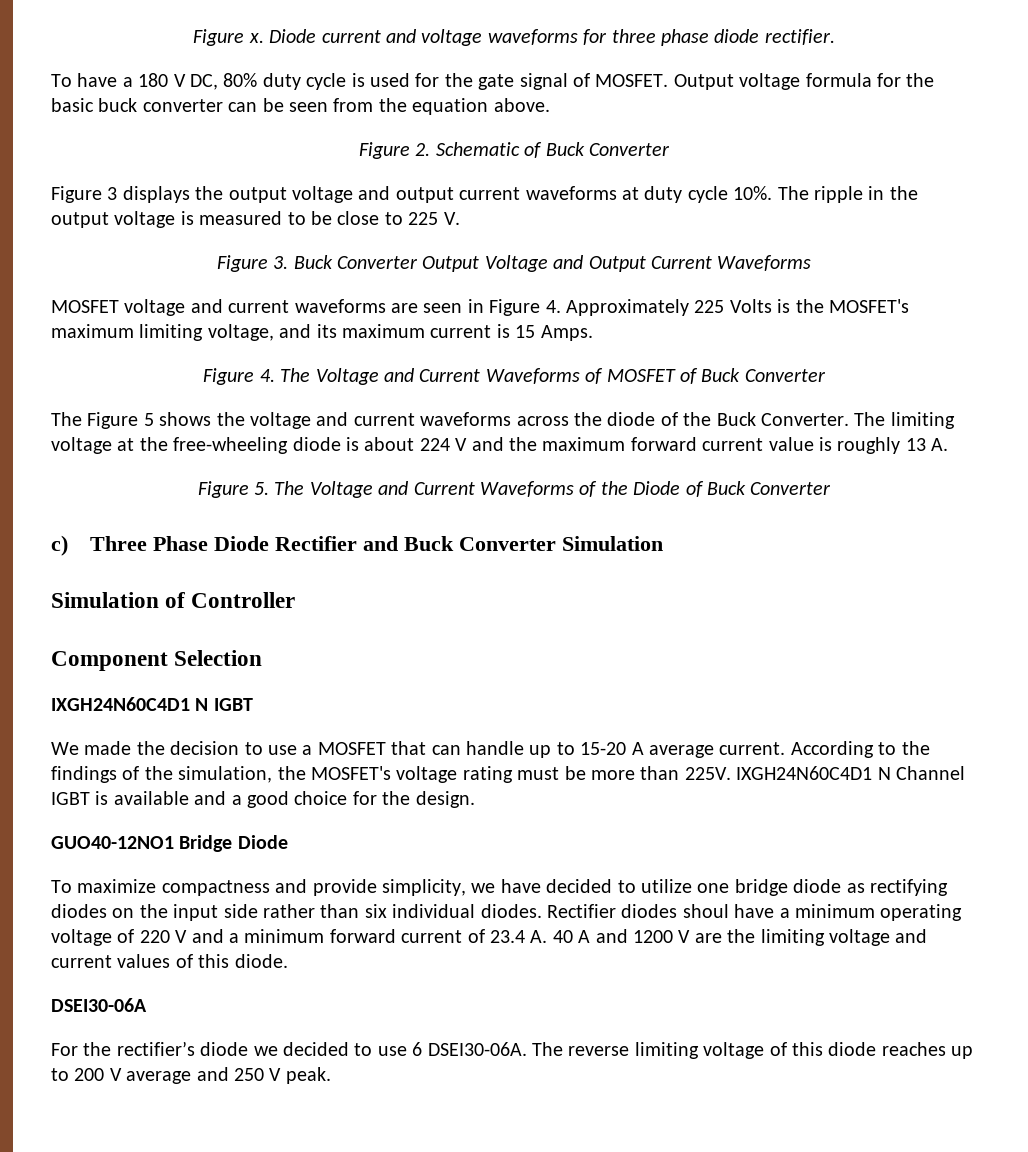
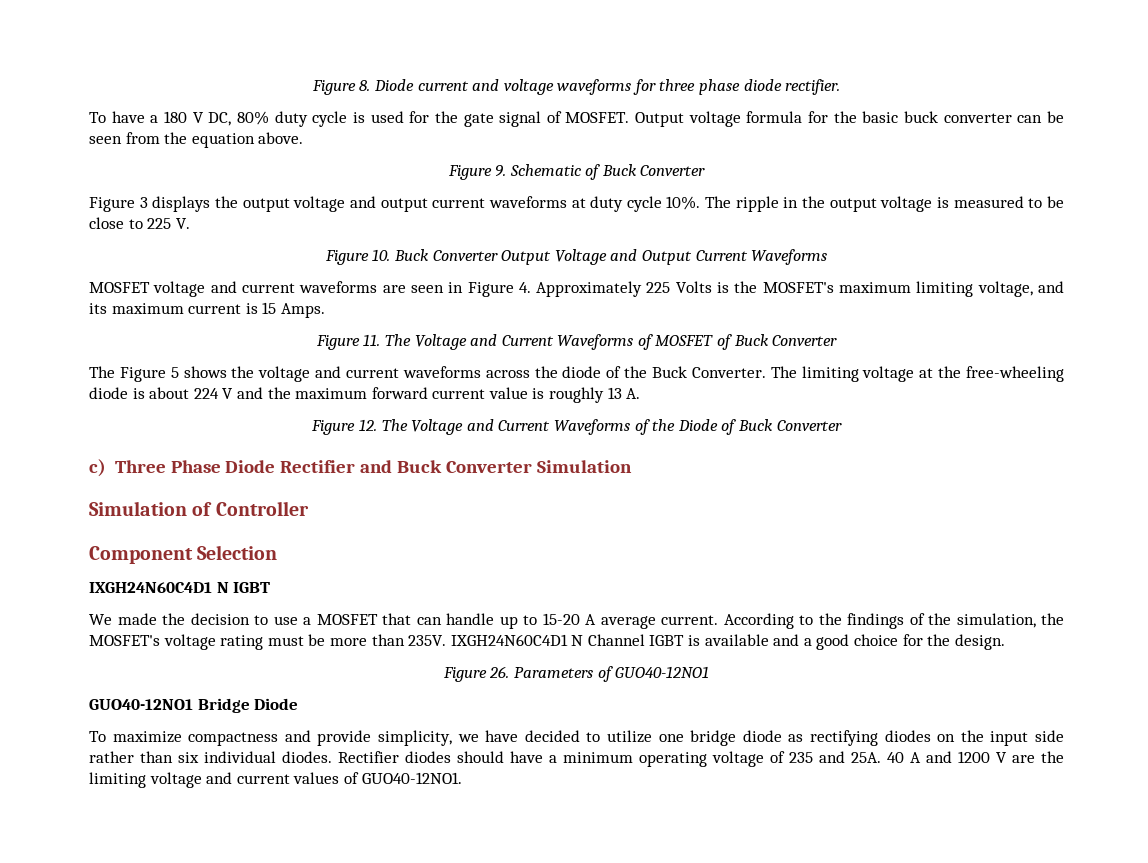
- Figure x. Diode current and voltage waveforms for three phase diode rectifier.
+ Figure 8. Diode current and voltage waveforms for three phase diode rectifier.
- Figure 2. Schematic of Buck Converter
+ Figure 9. Schematic of Buck Converter
- Figure 3. Buck Converter Output Voltage and Output Current Waveforms
+ Figure 10. Buck Converter Output Voltage and Output Current Waveforms
- Figure 4. The Voltage and Current Waveforms of MOSFET of Buck Converter
+ Figure 11. The Voltage and Current Waveforms of MOSFET of Buck Converter
- Figure 5. The Voltage and Current Waveforms of the Diode of Buck Converter
+ Figure 12. The Voltage and Current Waveforms of the Diode of Buck Converter
- According to the findings of the simulation, the MOSFET's voltage rating must be more than 225V.
+ According to the findings of the simulation, the MOSFET's voltage rating must be more than 235V.
+ Figure 26. Parameters of GUO40-12NO1
- Rectifier diodes shoul have a minimum operating voltage of 220 V and a minimum forward current of 23.4 A. 40 A and 1200 V are the limiting voltage and current values of this diode.
- DSEI30-06A
- For the rectifier’s diode we decided to use 6 DSEI30-06A. The reverse limiting voltage of this diode reaches up to 200 V average and 250 V peak.
+ Rectifier diodes should have a minimum operating voltage of 235 and 25A. 40 A and 1200 V are the limiting voltage and current values of GUO40-12NO1.

